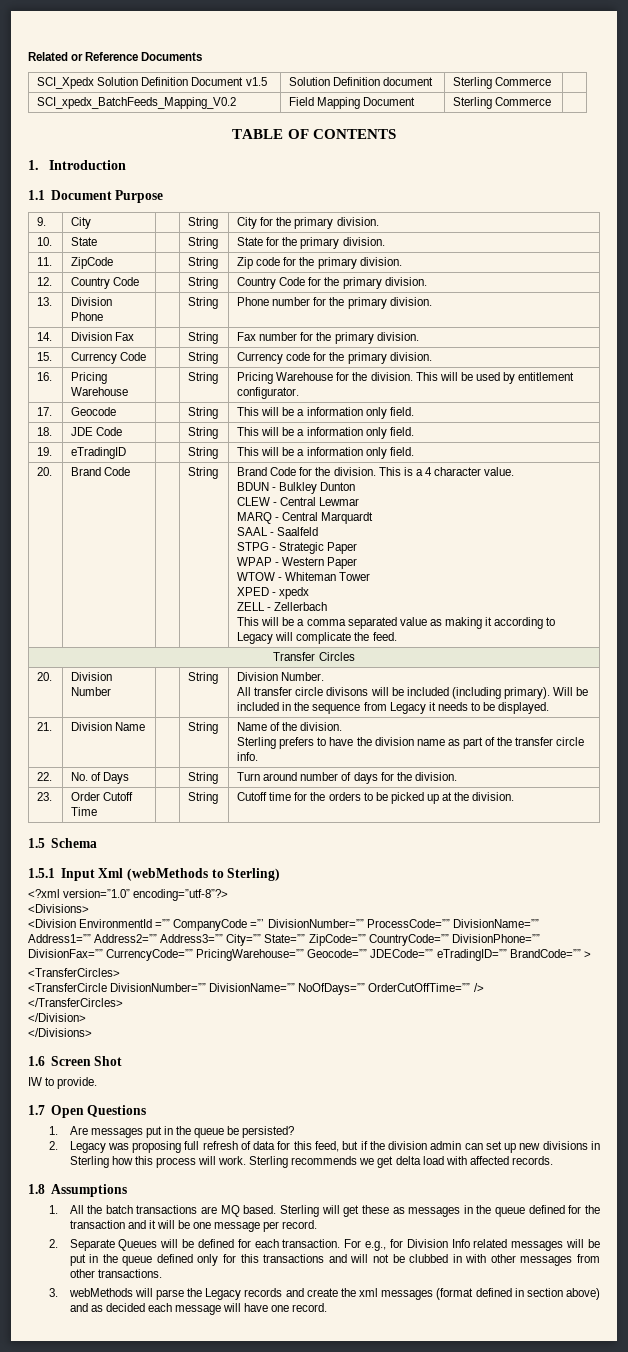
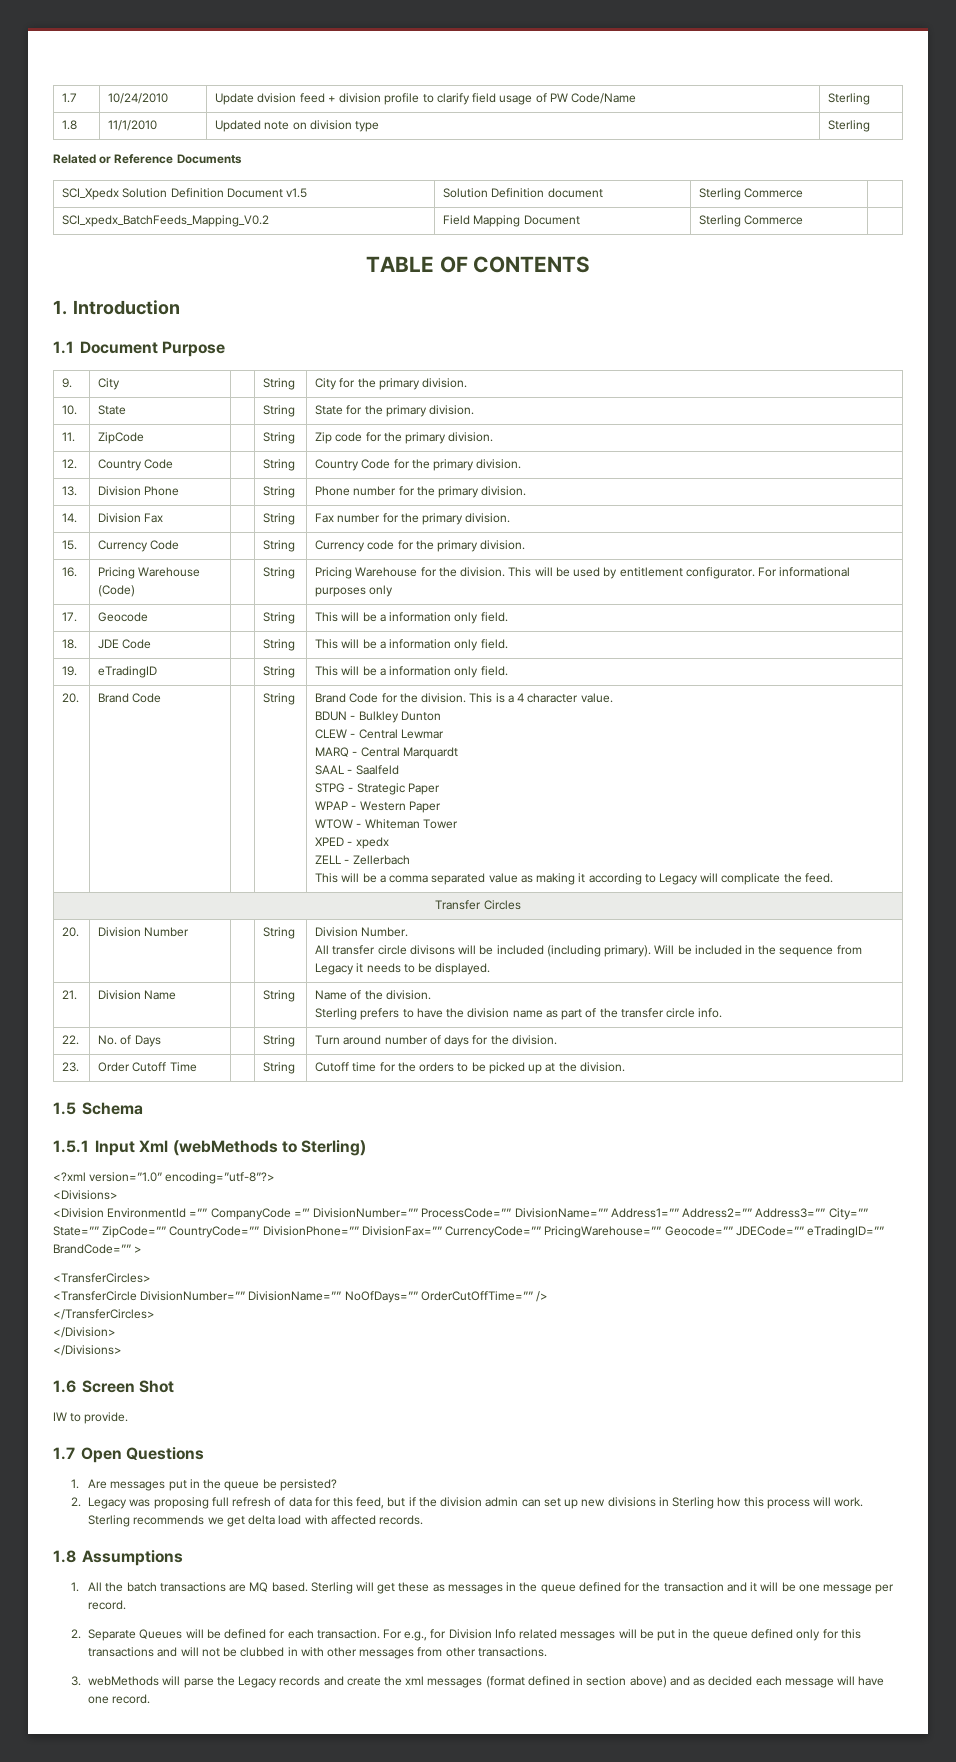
+ 1.7 | 10/24/2010 | Update dvision feed + division profile to clarify field usage of PW Code/Name | Sterling
+ 1.8 | 11/1/2010 | Updated note on division type | Sterling
- 16. | Pricing Warehouse | | String | Pricing Warehouse for the division. This will be used by entitlement configurator.
+ 16. | Pricing Warehouse (Code) | | String | Pricing Warehouse for the division. This will be used by entitlement configurator. For informational purposes only

